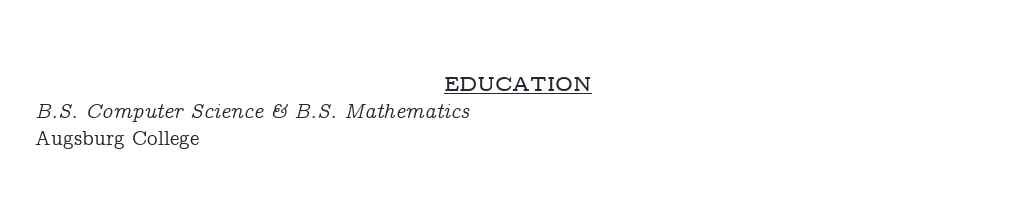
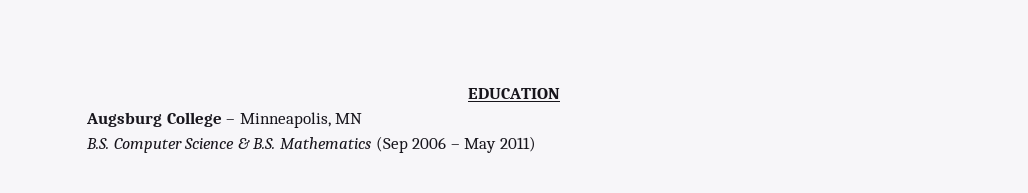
+ Augsburg College – Minneapolis, MN
- B.S. Computer Science & B.S. Mathematics
- Augsburg College
+ B.S. Computer Science & B.S. Mathematics (Sep 2006 – May 2011)

